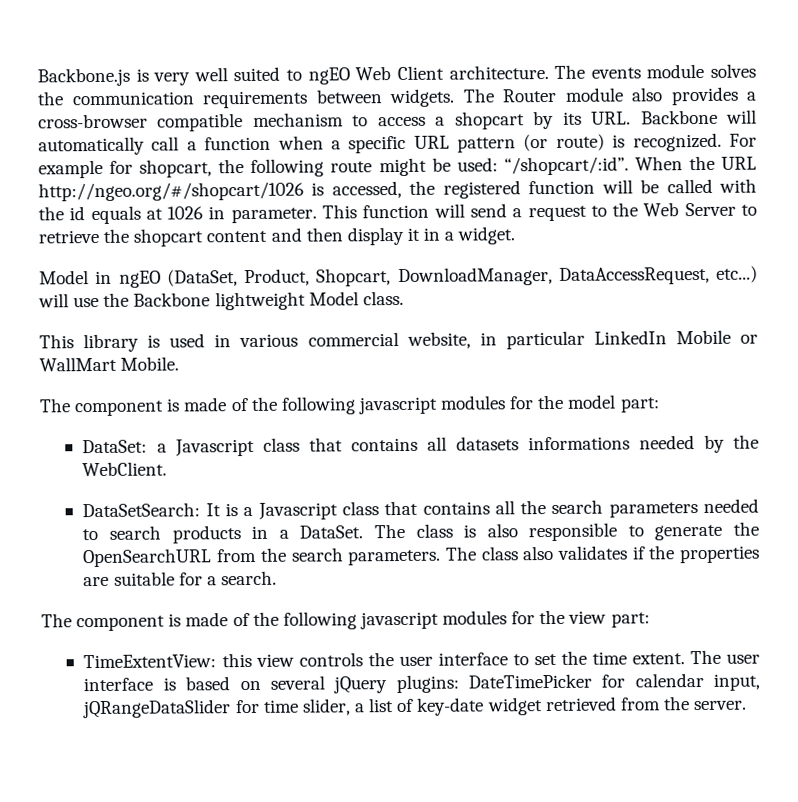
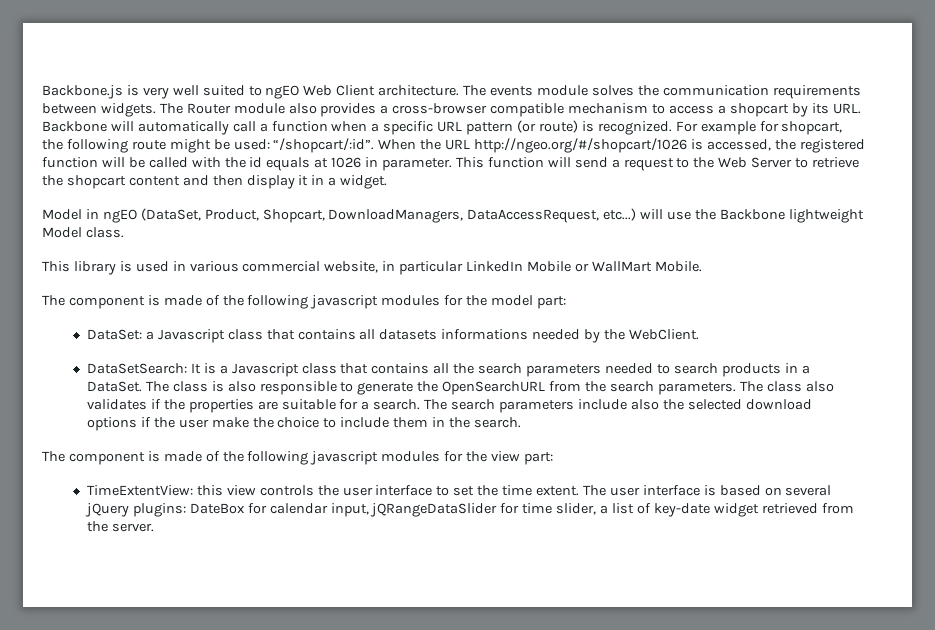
- Model in ngEO (DataSet, Product, Shopcart, DownloadManager, DataAccessRequest, etc...) will use the Backbone lightweight Model class.
+ Model in ngEO (DataSet, Product, Shopcart, DownloadManagers, DataAccessRequest, etc...) will use the Backbone lightweight Model class.
+ The search parameters include also the selected download options if the user make the choice to include them in the search.
- The user interface is based on several jQuery plugins: DateTimePicker for calendar input, jQRangeDataSlider for time slider, a list of key-date widget retrieved from the server.
+ The user interface is based on several jQuery plugins: DateBox for calendar input, jQRangeDataSlider for time slider, a list of key-date widget retrieved from the server.

